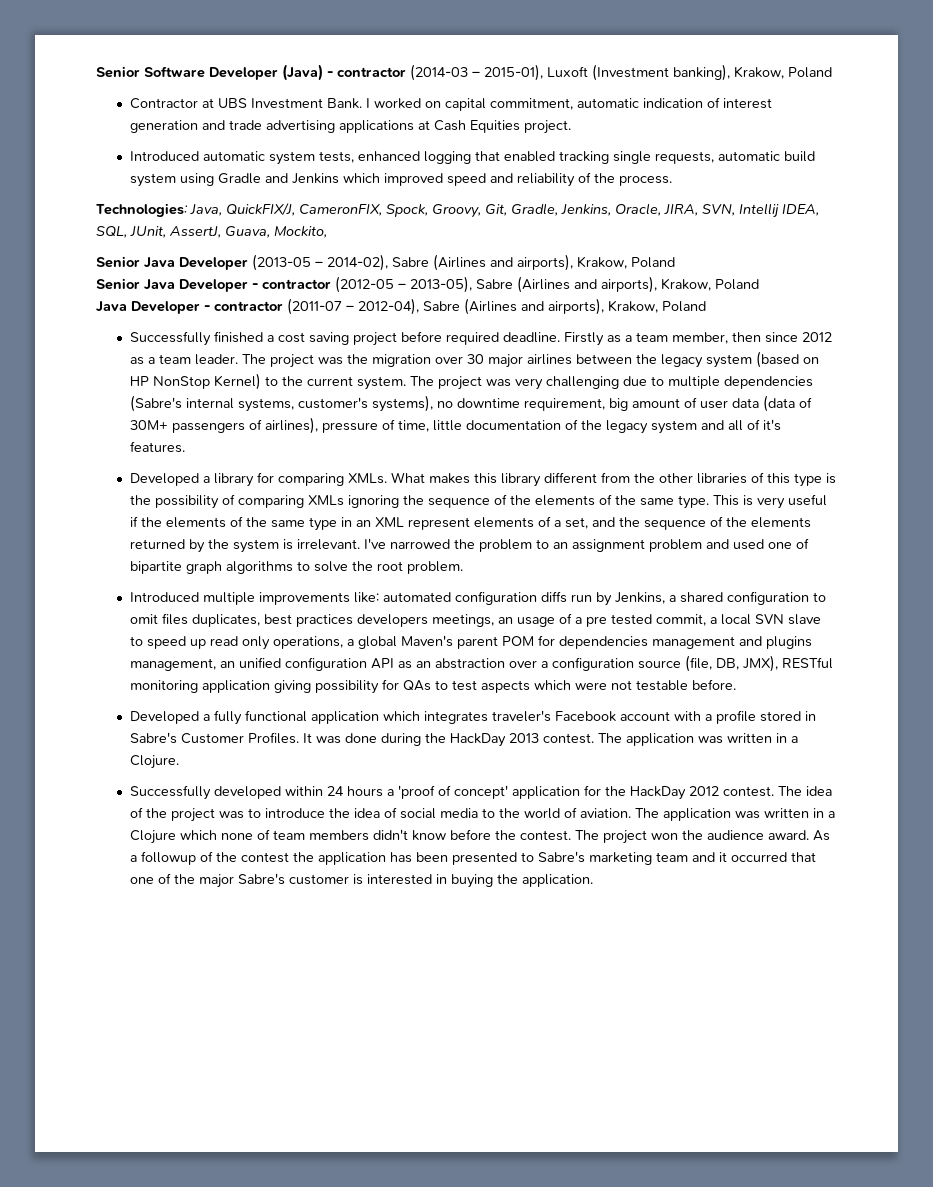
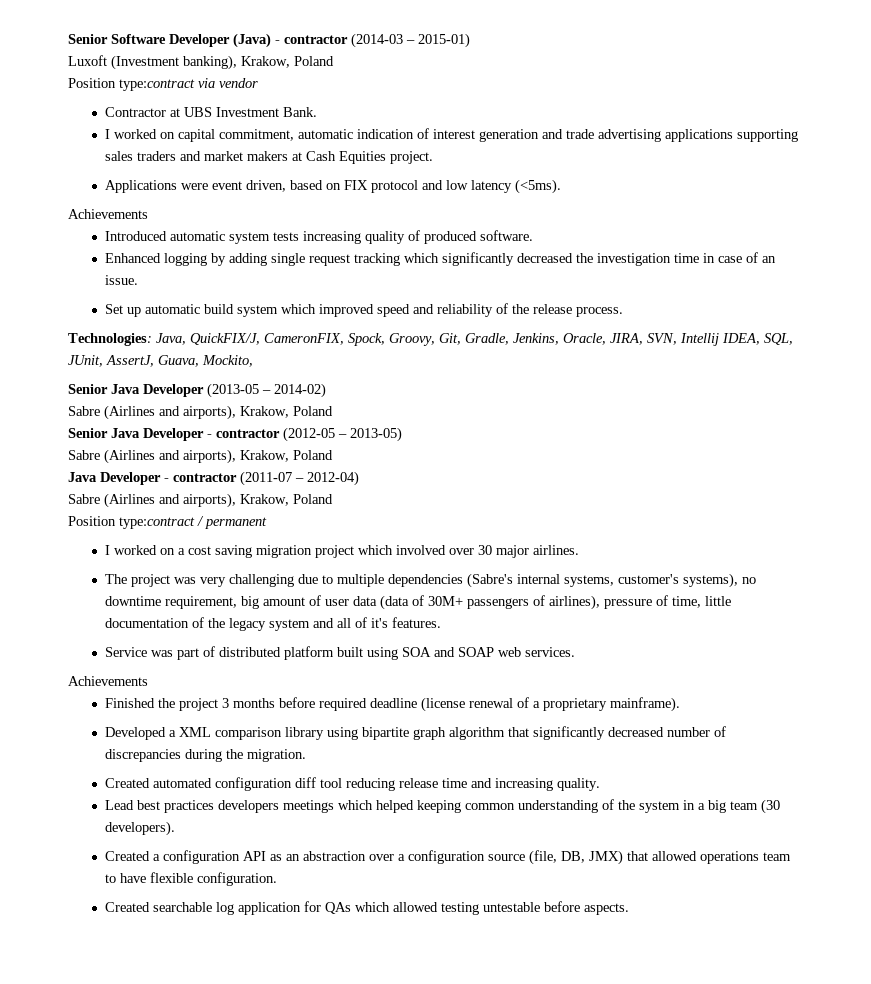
- Senior Software Developer (Java) - contractor (2014-03 – 2015-01), Luxoft (Investment banking), Krakow, Poland
+ Senior Software Developer (Java) - contractor (2014-03 – 2015-01)
+ Luxoft (Investment banking), Krakow, Poland
+ Position type:contract via vendor
- Contractor at UBS Investment Bank. I worked on capital commitment, automatic indication of interest generation and trade advertising applications at Cash Equities project.
- Introduced automatic system tests, enhanced logging that enabled tracking single requests, automatic build system using Gradle and Jenkins which improved speed and reliability of the process.
+ Contractor at UBS Investment Bank.
+ I worked on capital commitment, automatic indication of interest generation and trade advertising applications supporting sales traders and market makers at Cash Equities project.
+ Applications were event driven, based on FIX protocol and low latency (<5ms).
+ Achievements
+ Introduced automatic system tests increasing quality of produced software.
+ Enhanced logging by adding single request tracking which significantly decreased the investigation time in case of an issue.
+ Set up automatic build system which improved speed and reliability of the release process.
- Senior Java Developer (2013-05 – 2014-02), Sabre (Airlines and airports), Krakow, Poland
+ Senior Java Developer (2013-05 – 2014-02)
+ Sabre (Airlines and airports), Krakow, Poland
- Senior Java Developer - contractor (2012-05 – 2013-05), Sabre (Airlines and airports), Krakow, Poland
+ Senior Java Developer - contractor (2012-05 – 2013-05)
+ Sabre (Airlines and airports), Krakow, Poland
- Java Developer - contractor (2011-07 – 2012-04), Sabre (Airlines and airports), Krakow, Poland
- Successfully finished a cost saving project before required deadline. Firstly as a team member, then since 2012 as a team leader. The project was the migration over 30 major airlines between the legacy system (based on HP NonStop Kernel) to the current system. The project was very challenging due to multiple dependencies (Sabre's internal systems, customer's systems), no downtime requirement, big amount of user data (data of 30M+ passengers of airlines), pressure of time, little documentation of the legacy system and all of it's features.
+ Java Developer - contractor (2011-07 – 2012-04)
+ Sabre (Airlines and airports), Krakow, Poland
+ Position type:contract / permanent
+ I worked on a cost saving migration project which involved over 30 major airlines.
+ The project was very challenging due to multiple dependencies (Sabre's internal systems, customer's systems), no downtime requirement, big amount of user data (data of 30M+ passengers of airlines), pressure of time, little documentation of the legacy system and all of it's features.
- Developed a library for comparing XMLs. What makes this library different from the other libraries of this type is the possibility of comparing XMLs ignoring the sequence of the elements of the same type. This is very useful if the elements of the same type in an XML represent elements of a set, and the sequence of the elements returned by the system is irrelevant. I've narrowed the problem to an assignment problem and used one of bipartite graph algorithms to solve the root problem.
- Introduced multiple improvements like: automated configuration diffs run by Jenkins, a shared configuration to omit files duplicates, best practices developers meetings, an usage of a pre tested commit, a local SVN slave to speed up read only operations, a global Maven's parent POM for dependencies management and plugins management, an unified configuration API as an abstraction over a configuration source (file, DB, JMX), RESTful monitoring application giving possibility for QAs to test aspects which were not testable before.
- Developed a fully functional application which integrates traveler's Facebook account with a profile stored in Sabre's Customer Profiles. It was done during the HackDay 2013 contest. The application was written in a Clojure.
- Successfully developed within 24 hours a 'proof of concept' application for the HackDay 2012 contest. The idea of the project was to introduce the idea of social media to the world of aviation. The application was written in a Clojure which none of team members didn't know before the contest. The project won the audience award. As a followup of the contest the application has been presented to Sabre's marketing team and it occurred that one of the major Sabre's customer is interested in buying the application.
+ Service was part of distributed platform built using SOA and SOAP web services.
+ Achievements
+ Finished the project 3 months before required deadline (license renewal of a proprietary mainframe).
+ Developed a XML comparison library using bipartite graph algorithm that significantly decreased number of discrepancies during the migration.
+ Created automated configuration diff tool reducing release time and increasing quality.
+ Lead best practices developers meetings which helped keeping common understanding of the system in a big team (30 developers).
+ Created a configuration API as an abstraction over a configuration source (file, DB, JMX) that allowed operations team to have flexible configuration.
+ Created searchable log application for QAs which allowed testing untestable before aspects.

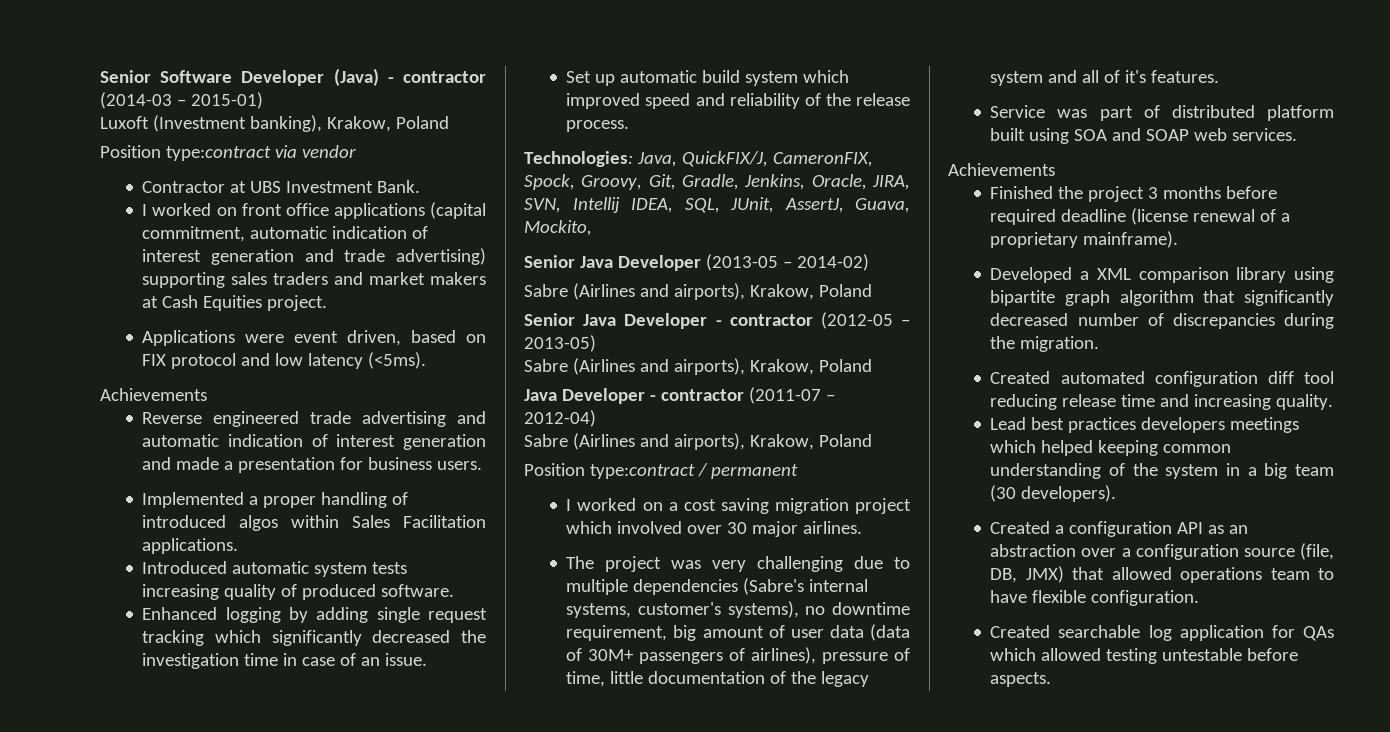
- I worked on capital commitment, automatic indication of interest generation and trade advertising applications supporting sales traders and market makers at Cash Equities project.
+ I worked on front office applications (capital commitment, automatic indication of interest generation and trade advertising) supporting sales traders and market makers at Cash Equities project.
+ Reverse engineered trade advertising and automatic indication of interest generation and made a presentation for business users.
+ Implemented a proper handling of introduced algos within Sales Facilitation applications.

